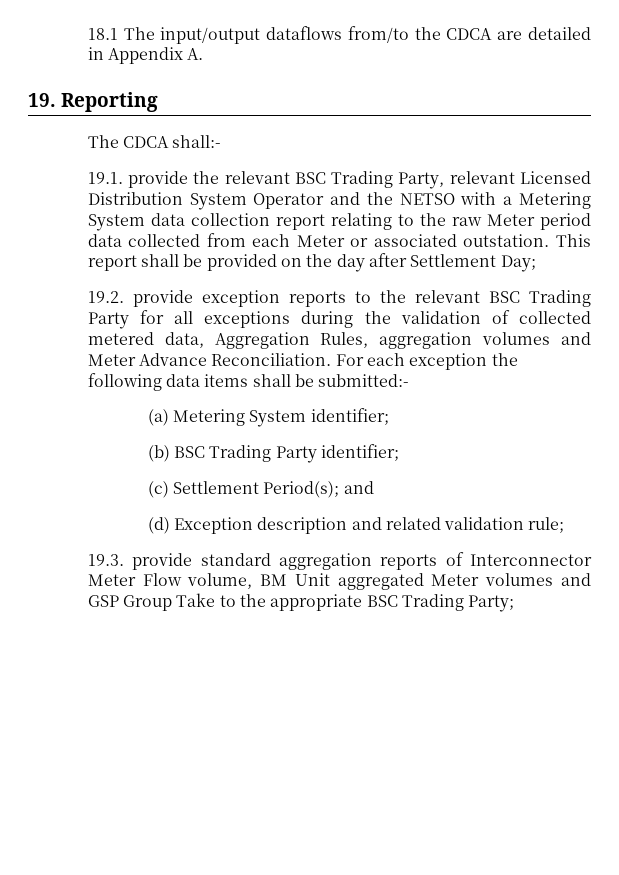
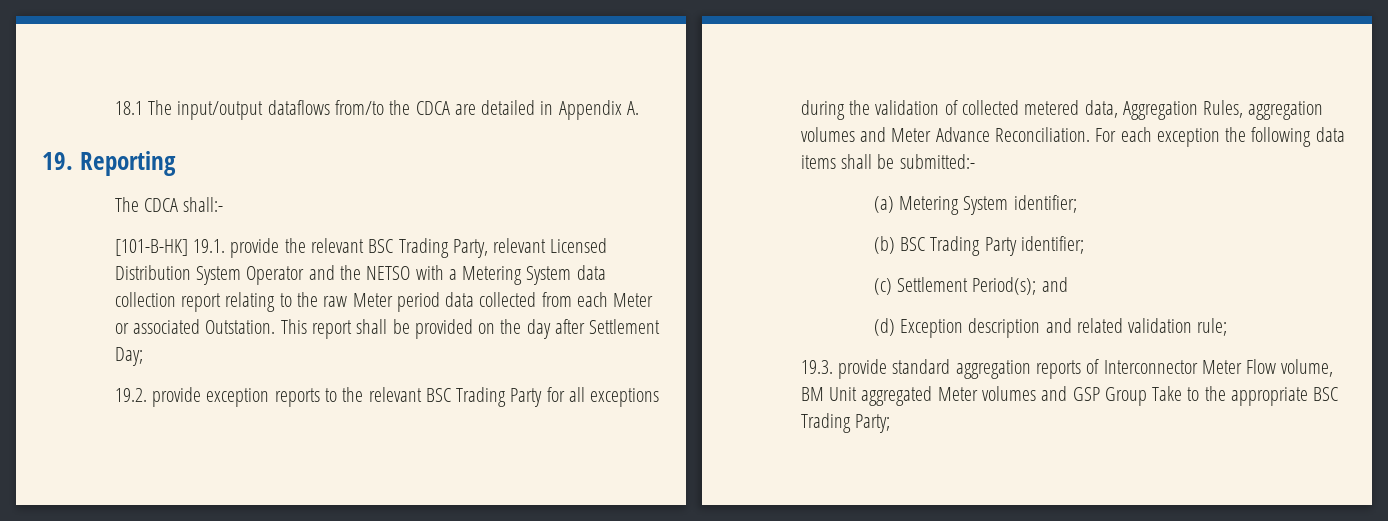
- 19.1. provide the relevant BSC Trading Party, relevant Licensed Distribution System Operator and the NETSO with a Metering System data collection report relating to the raw Meter period data collected from each Meter or associated outstation.
+ [101-B-HK] 19.1. provide the relevant BSC Trading Party, relevant Licensed Distribution System Operator and the NETSO with a Metering System data collection report relating to the raw Meter period data collected from each Meter or associated Outstation.

